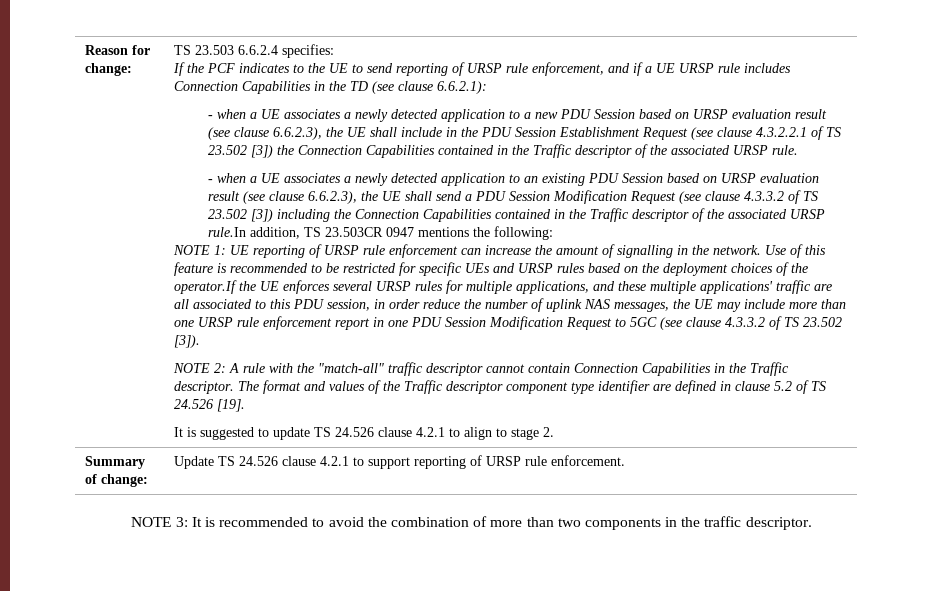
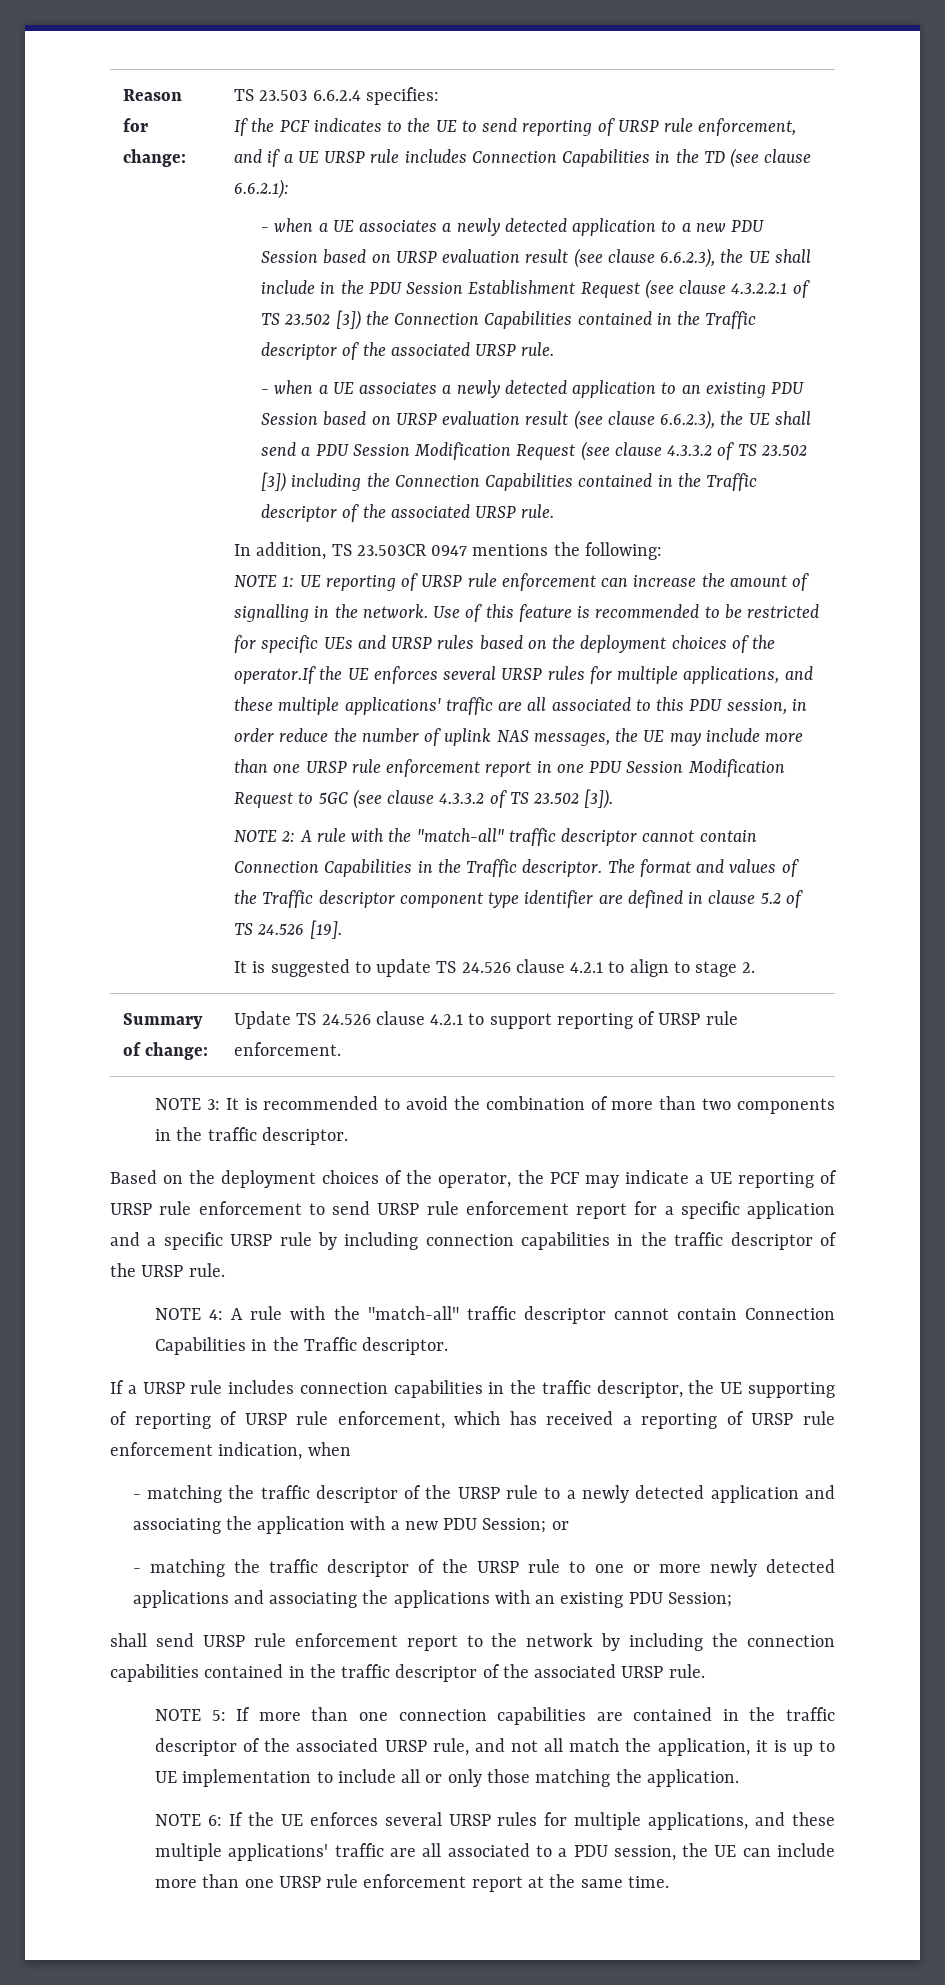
- - when a UE associates a newly detected application to an existing PDU Session based on URSP evaluation result (see clause 6.6.2.3), the UE shall send a PDU Session Modification Request (see clause 4.3.3.2 of TS 23.502 [3]) including the Connection Capabilities contained in the Traffic descriptor of the associated URSP rule.In addition, TS 23.503CR 0947 mentions the following:
+ - when a UE associates a newly detected application to an existing PDU Session based on URSP evaluation result (see clause 6.6.2.3), the UE shall send a PDU Session Modification Request (see clause 4.3.3.2 of TS 23.502 [3]) including the Connection Capabilities contained in the Traffic descriptor of the associated URSP rule.
+ In addition, TS 23.503CR 0947 mentions the following:
+ Based on the deployment choices of the operator, the PCF may indicate a UE reporting of URSP rule enforcement to send URSP rule enforcement report for a specific application and a specific URSP rule by including connection capabilities in the traffic descriptor of the URSP rule.
+ NOTE 4: A rule with the "match-all" traffic descriptor cannot contain Connection Capabilities in the Traffic descriptor.
+ If a URSP rule includes connection capabilities in the traffic descriptor, the UE supporting of reporting of URSP rule enforcement, which has received a reporting of URSP rule enforcement indication, when
+ - matching the traffic descriptor of the URSP rule to a newly detected application and associating the application with a new PDU Session; or
+ - matching the traffic descriptor of the URSP rule to one or more newly detected applications and associating the applications with an existing PDU Session;
+ shall send URSP rule enforcement report to the network by including the connection capabilities contained in the traffic descriptor of the associated URSP rule.
+ NOTE 5: If more than one connection capabilities are contained in the traffic descriptor of the associated URSP rule, and not all match the application, it is up to UE implementation to include all or only those matching the application.
+ NOTE 6: If the UE enforces several URSP rules for multiple applications, and these multiple applications' traffic are all associated to a PDU session, the UE can include more than one URSP rule enforcement report at the same time.

